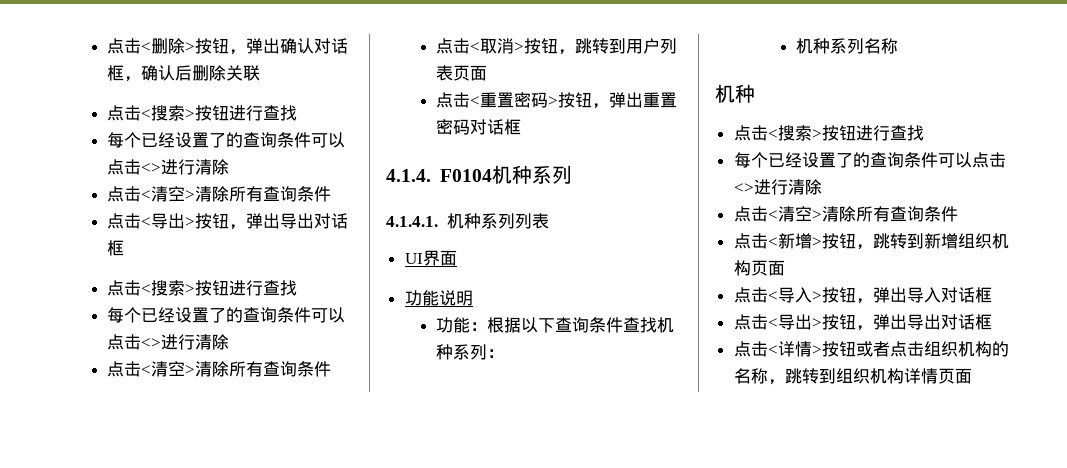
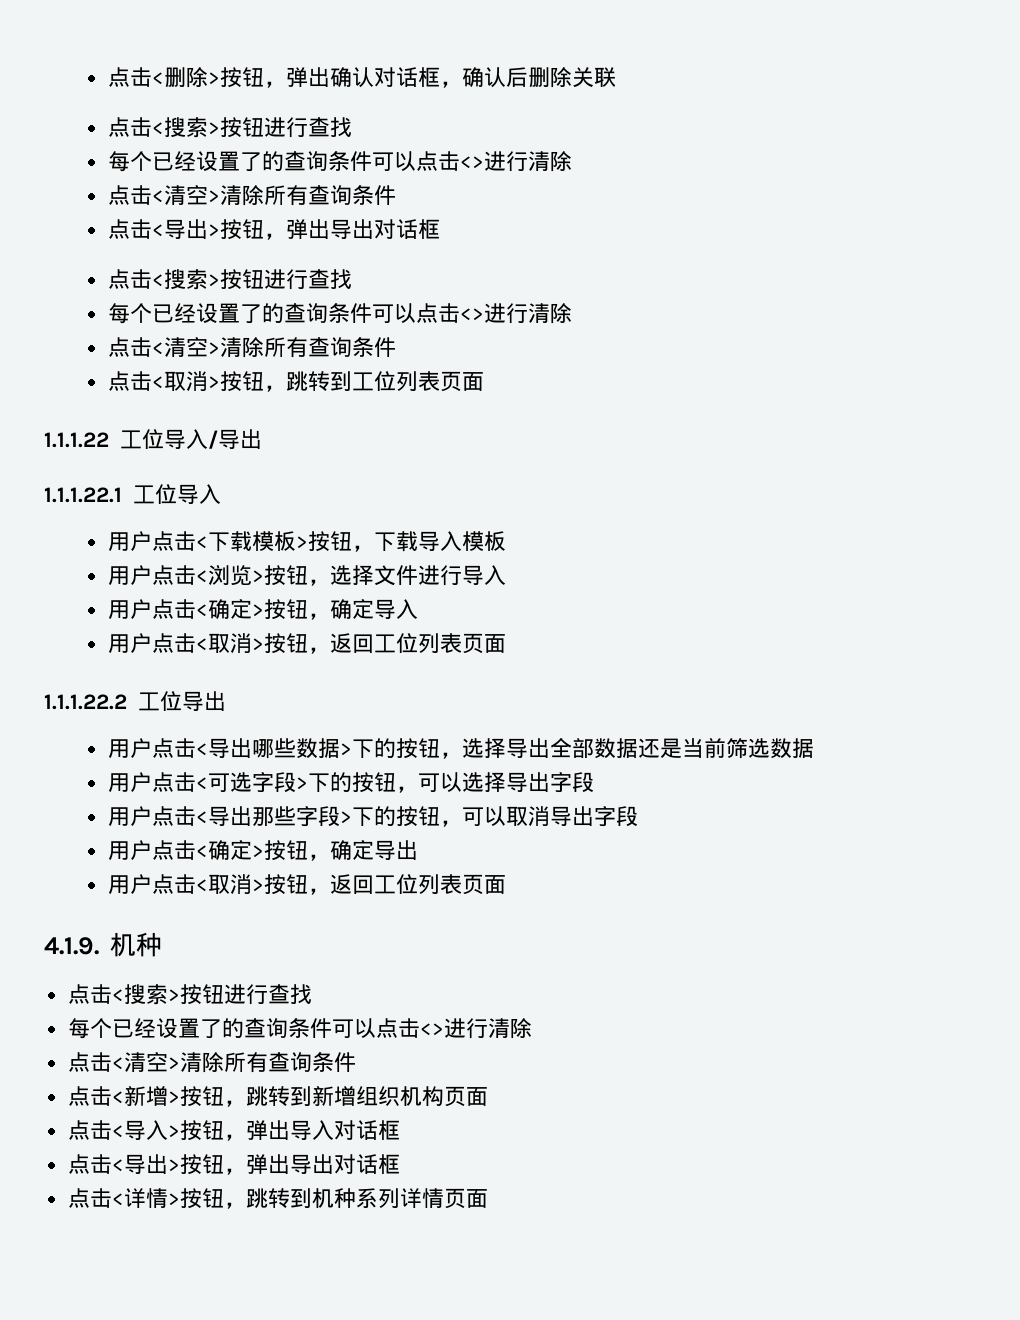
- 点击<取消>按钮，跳转到用户列表页面
- 点击<重置密码>按钮，弹出重置密码对话框
- 4.1.4. F0104机种系列
- 4.1.4.1.机种系列列表
- UI界面
- 功能说明
- 功能：根据以下查询条件查找机种系列：
- 机种系列名称
- 机种
+ 点击<取消>按钮，跳转到工位列表页面
+ 1.1.1.22工位导入/导出
+ 1.1.1.22.1工位导入
+ 用户点击<下载模板>按钮，下载导入模板
+ 用户点击<浏览>按钮，选择文件进行导入
+ 用户点击<确定>按钮，确定导入
+ 用户点击<取消>按钮，返回工位列表页面
+ 1.1.1.22.2工位导出
+ 用户点击<导出哪些数据>下的按钮，选择导出全部数据还是当前筛选数据
+ 用户点击<可选字段>下的按钮，可以选择导出字段
+ 用户点击<导出那些字段>下的按钮，可以取消导出字段
+ 用户点击<确定>按钮，确定导出
+ 用户点击<取消>按钮，返回工位列表页面
+ 4.1.9.机种
- 点击<详情>按钮或者点击组织机构的名称，跳转到组织机构详情页面
+ 点击<详情>按钮，跳转到机种系列详情页面

